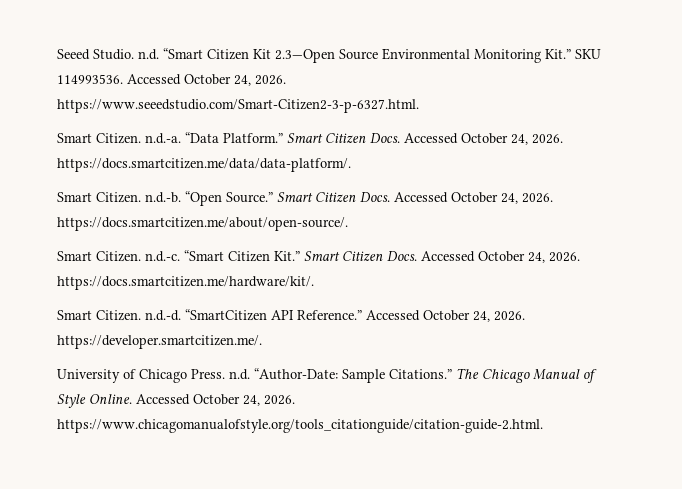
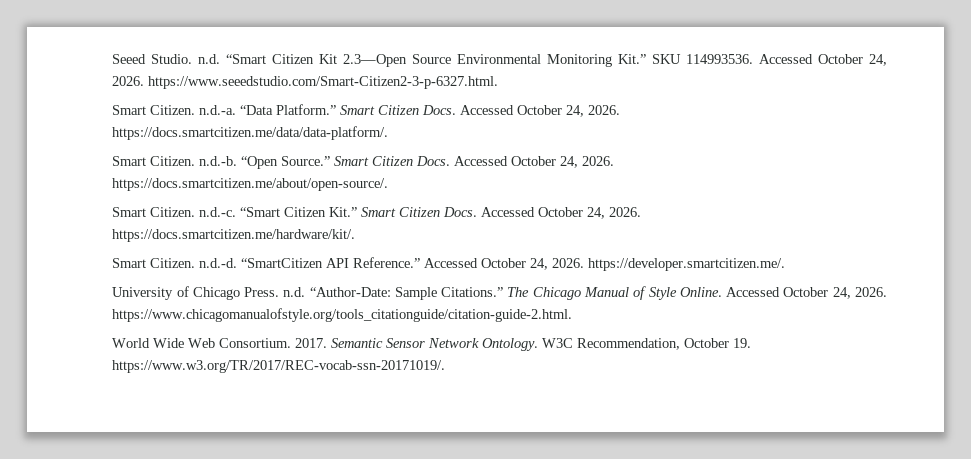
+ World Wide Web Consortium. 2017. Semantic Sensor Network Ontology. W3C Recommendation, October 19. https://www.w3.org/TR/2017/REC-vocab-ssn-20171019/.

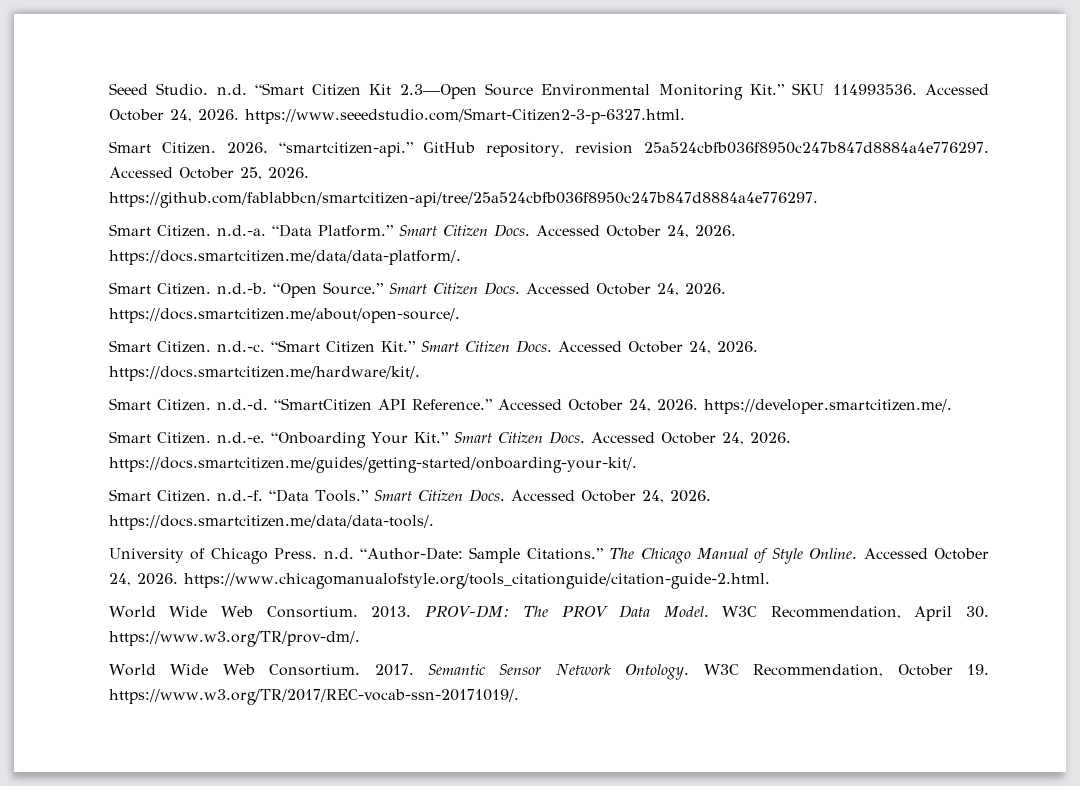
+ Smart Citizen. 2026. “smartcitizen-api.” GitHub repository, revision 25a524cbfb036f8950c247b847d8884a4e776297. Accessed October 25, 2026. https://github.com/fablabbcn/smartcitizen-api/tree/25a524cbfb036f8950c247b847d8884a4e776297.
+ Smart Citizen. n.d.-e. “Onboarding Your Kit.” Smart Citizen Docs. Accessed October 24, 2026. https://docs.smartcitizen.me/guides/getting-started/onboarding-your-kit/.
+ Smart Citizen. n.d.-f. “Data Tools.” Smart Citizen Docs. Accessed October 24, 2026. https://docs.smartcitizen.me/data/data-tools/.
+ World Wide Web Consortium. 2013. PROV-DM: The PROV Data Model. W3C Recommendation, April 30. https://www.w3.org/TR/prov-dm/.

